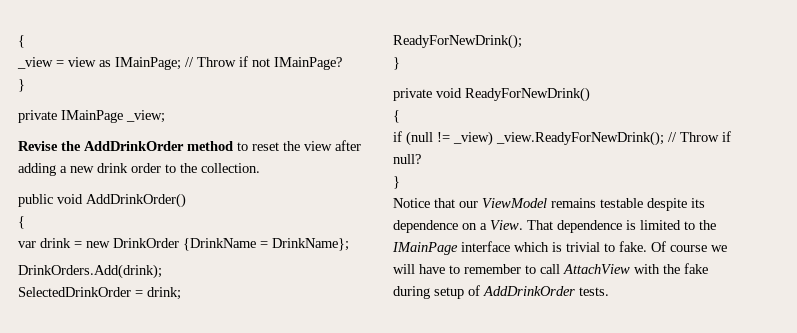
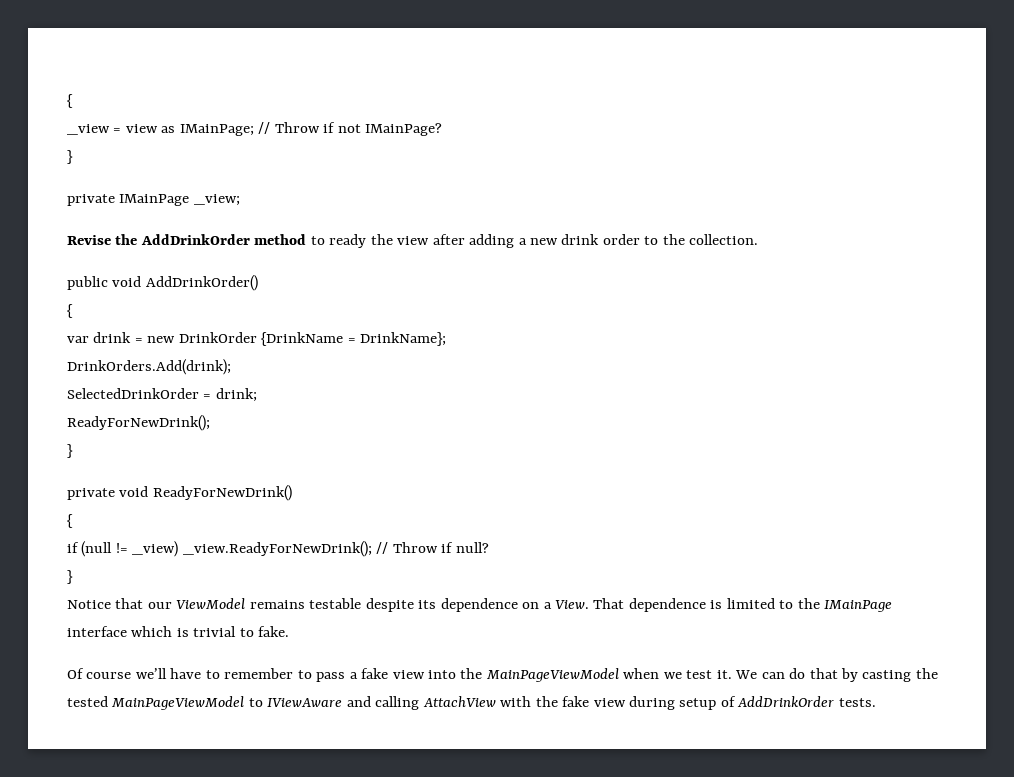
- Revise the AddDrinkOrder method to reset the view after adding a new drink order to the collection.
+ Revise the AddDrinkOrder method to ready the view after adding a new drink order to the collection.
- That dependence is limited to the IMainPage interface which is trivial to fake. Of course we will have to remember to call AttachView with the fake during setup of AddDrinkOrder tests.
+ That dependence is limited to the IMainPage interface which is trivial to fake.
+ Of course we’ll have to remember to pass a fake view into the MainPageViewModel when we test it. We can do that by casting the tested MainPageViewModel to IViewAware and calling AttachView with the fake view during setup of AddDrinkOrder tests.

